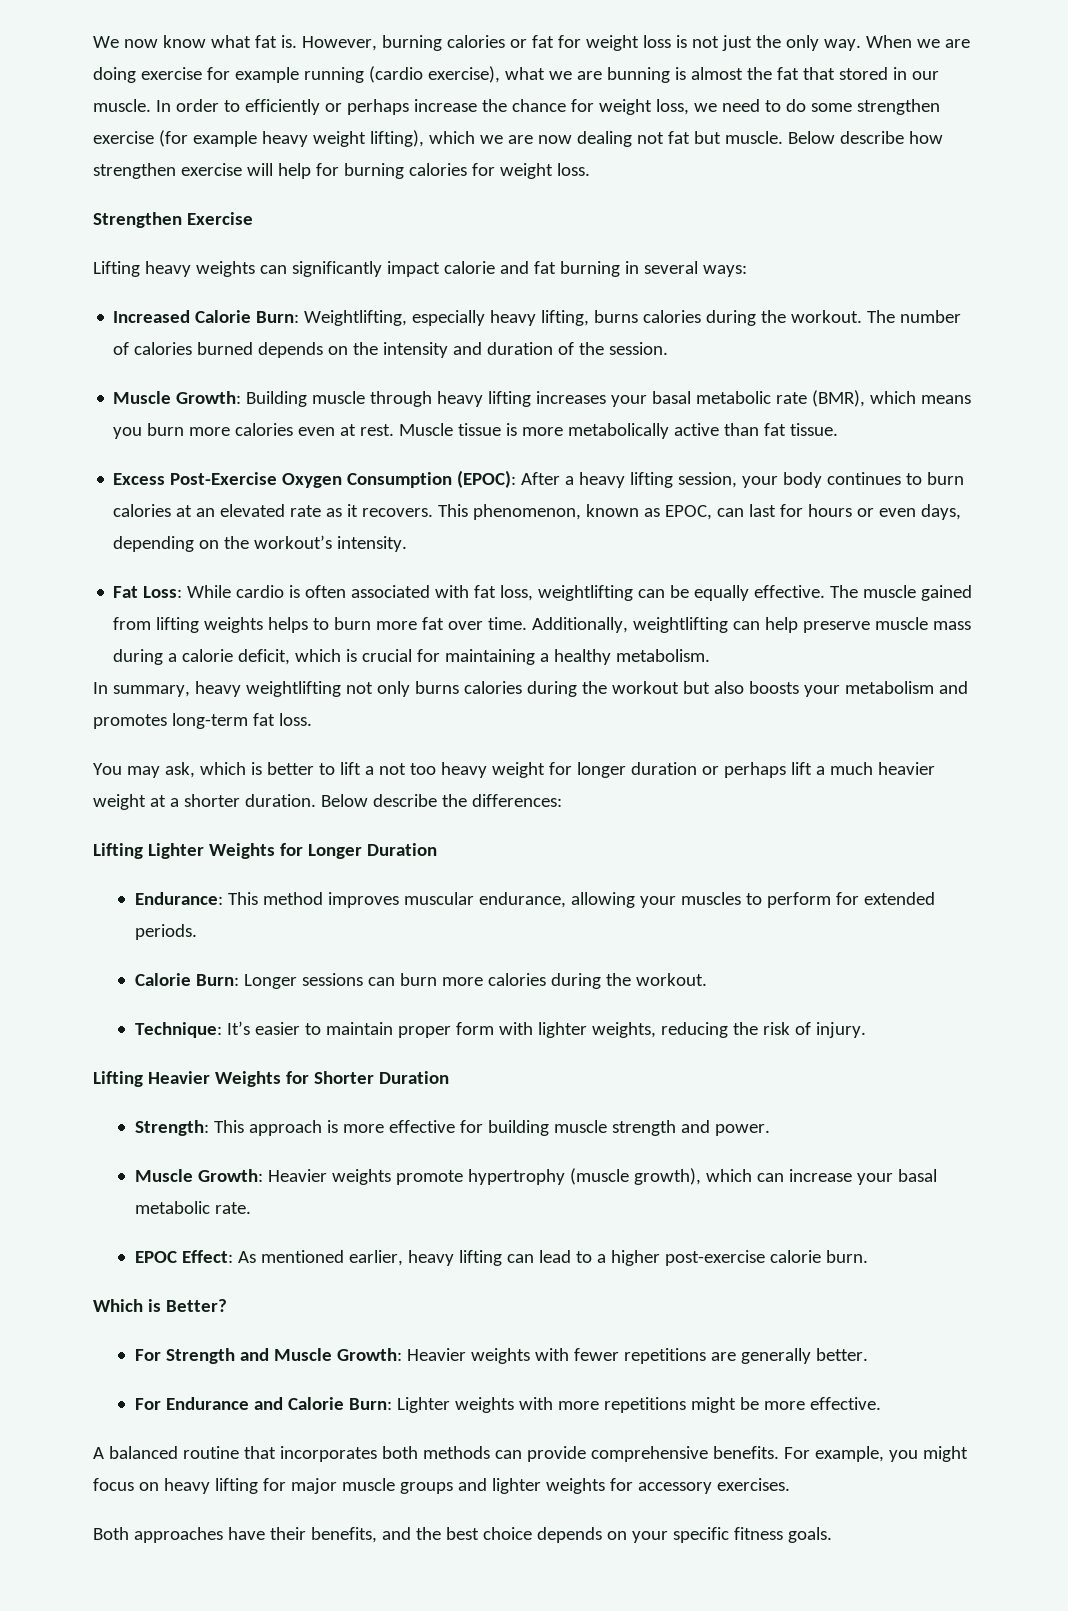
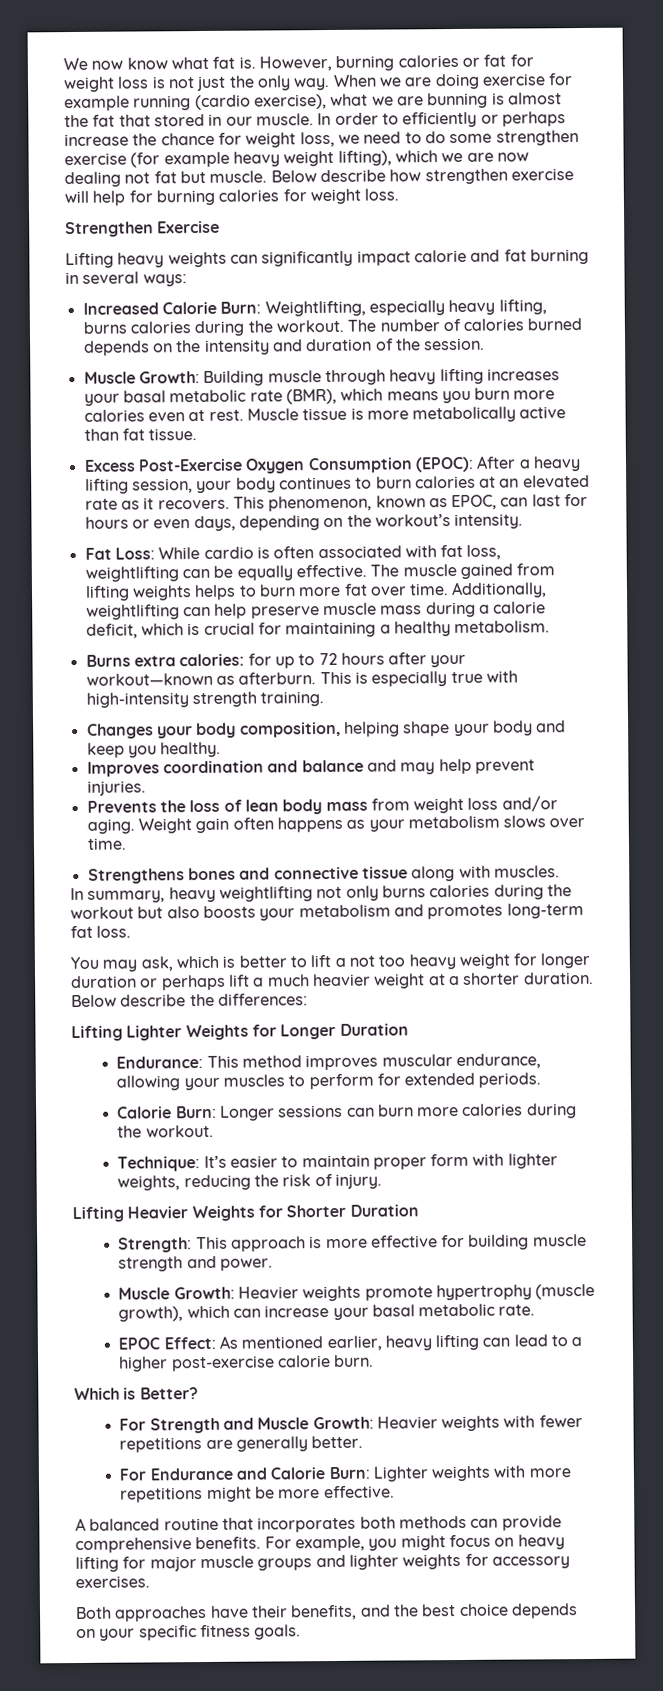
+ Burns extra calories: for up to 72 hours after your workout—known as afterburn. This is especially true with high-intensity strength training.
+ Changes your body composition, helping shape your body and keep you healthy.
+ Improves coordination and balance and may help prevent injuries.
+ Prevents the loss of lean body mass from weight loss and/or aging. Weight gain often happens as your metabolism slows over time.
+ Strengthens bones and connective tissue along with muscles.

